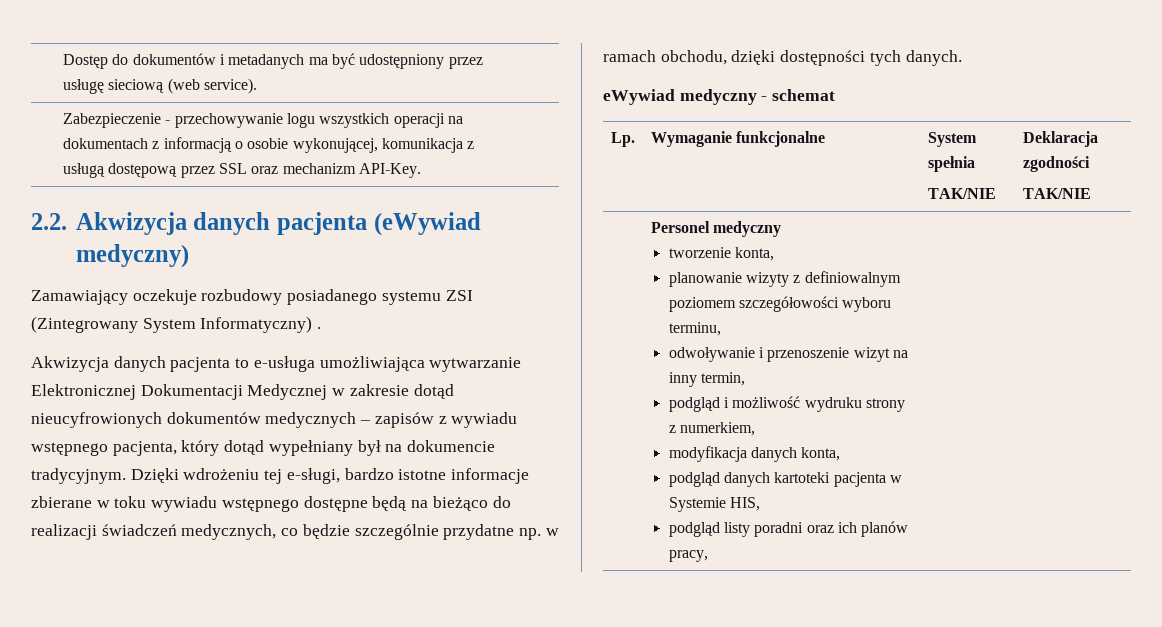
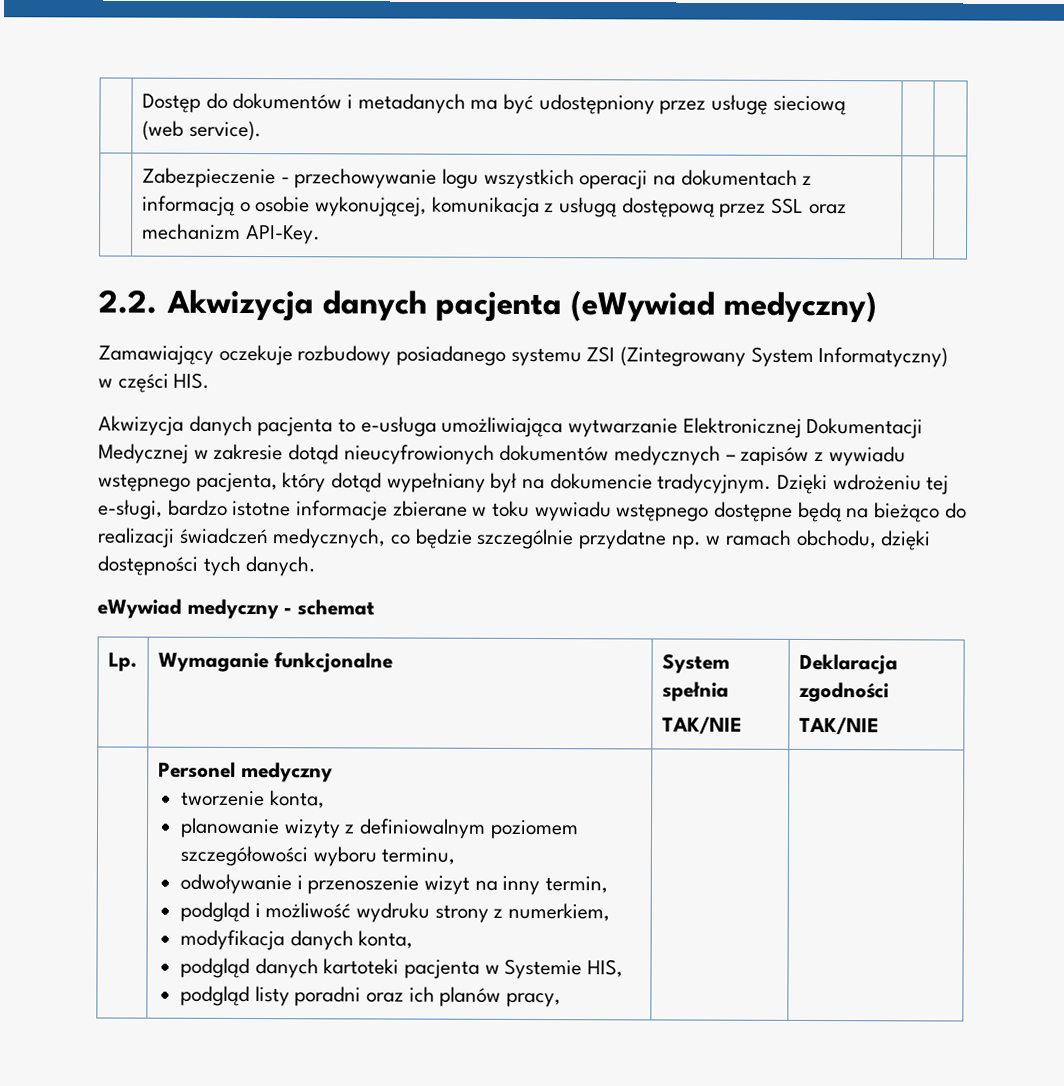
- Zamawiający oczekuje rozbudowy posiadanego systemu ZSI (Zintegrowany System Informatyczny) .
+ Zamawiający oczekuje rozbudowy posiadanego systemu ZSI (Zintegrowany System Informatyczny) w części HIS.

